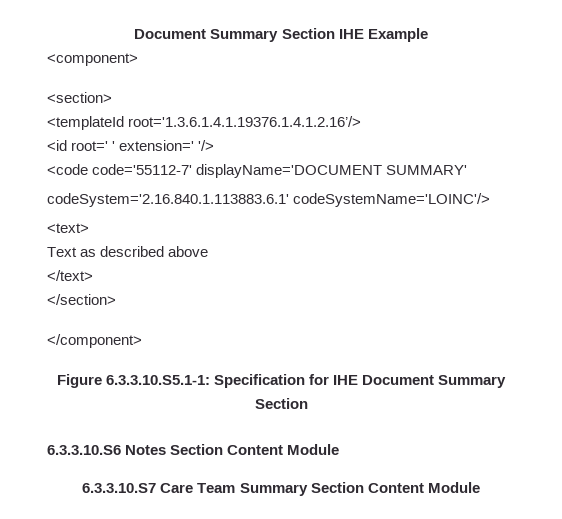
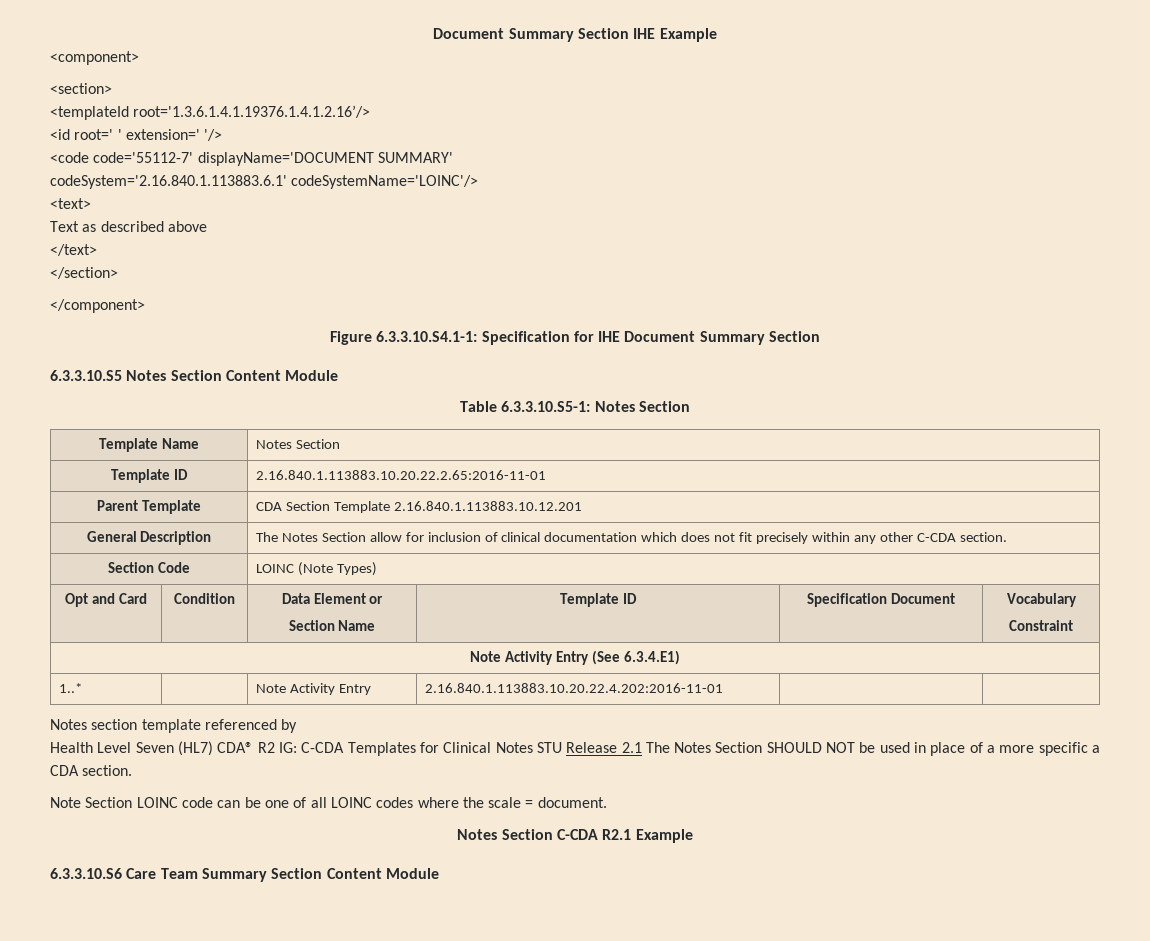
- Figure 6.3.3.10.S5.1-1: Specification for IHE Document Summary Section
+ Figure 6.3.3.10.S4.1-1: Specification for IHE Document Summary Section
- 6.3.3.10.S6 Notes Section Content Module
+ 6.3.3.10.S5 Notes Section Content Module
- 6.3.3.10.S7 Care Team Summary Section Content Module
+ Table 6.3.3.10.S5-1: Notes Section
+ Template Name | Notes Section
+ Template ID | 2.16.840.1.113883.10.20.22.2.65:2016-11-01
+ Parent Template | CDA Section Template 2.16.840.1.113883.10.12.201
+ General Description | The Notes Section allow for inclusion of clinical documentation which does not fit precisely within any other C-CDA section.
+ Section Code | LOINC (Note Types)
+ Opt and Card | Condition | Data Element or
+ Section Name | Template ID | Specification Document | Vocabulary
+ Constraint
+ Note Activity Entry (See 6.3.4.E1)
+ 1..* | | Note Activity Entry | 2.16.840.1.113883.10.20.22.4.202:2016-11-01 | |
+ Notes section template referenced by
+ Health Level Seven (HL7) CDA® R2 IG: C-CDA Templates for Clinical Notes STU Release 2.1 The Notes Section SHOULD NOT be used in place of a more specific a CDA section.
+ Note Section LOINC code can be one of all LOINC codes where the scale = document.
+ Notes Section C-CDA R2.1 Example
+ 6.3.3.10.S6 Care Team Summary Section Content Module

